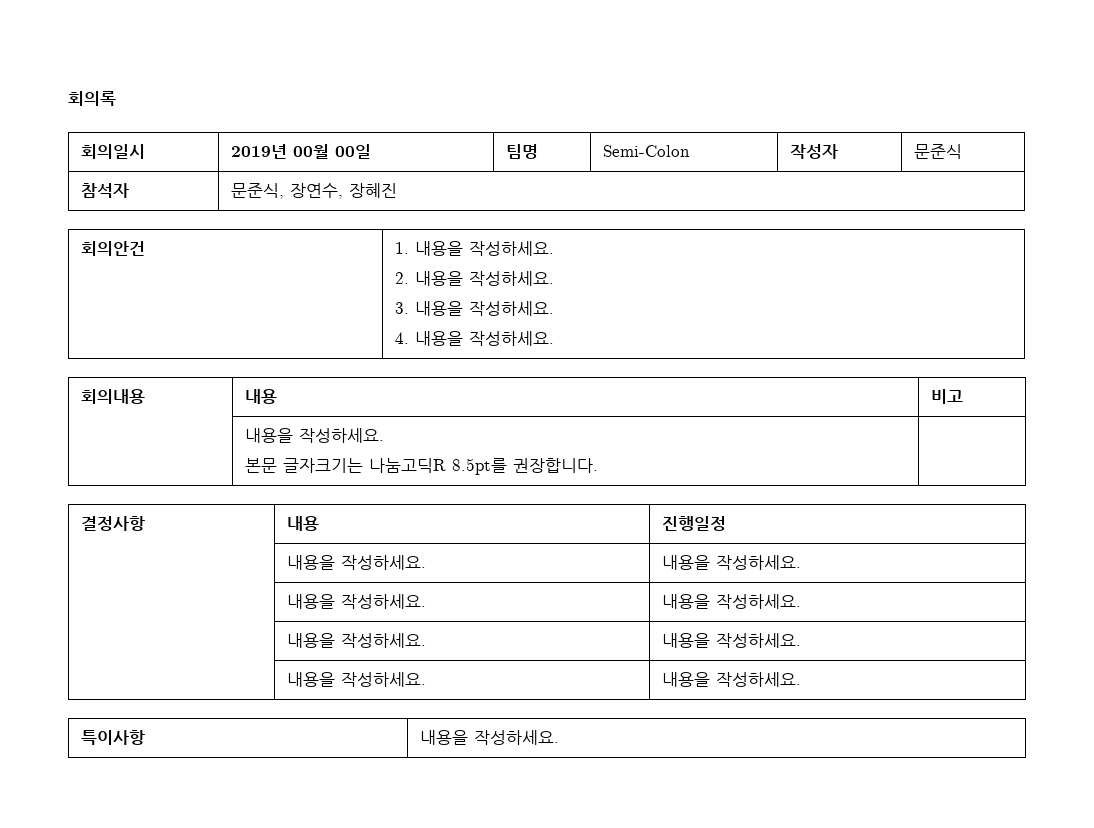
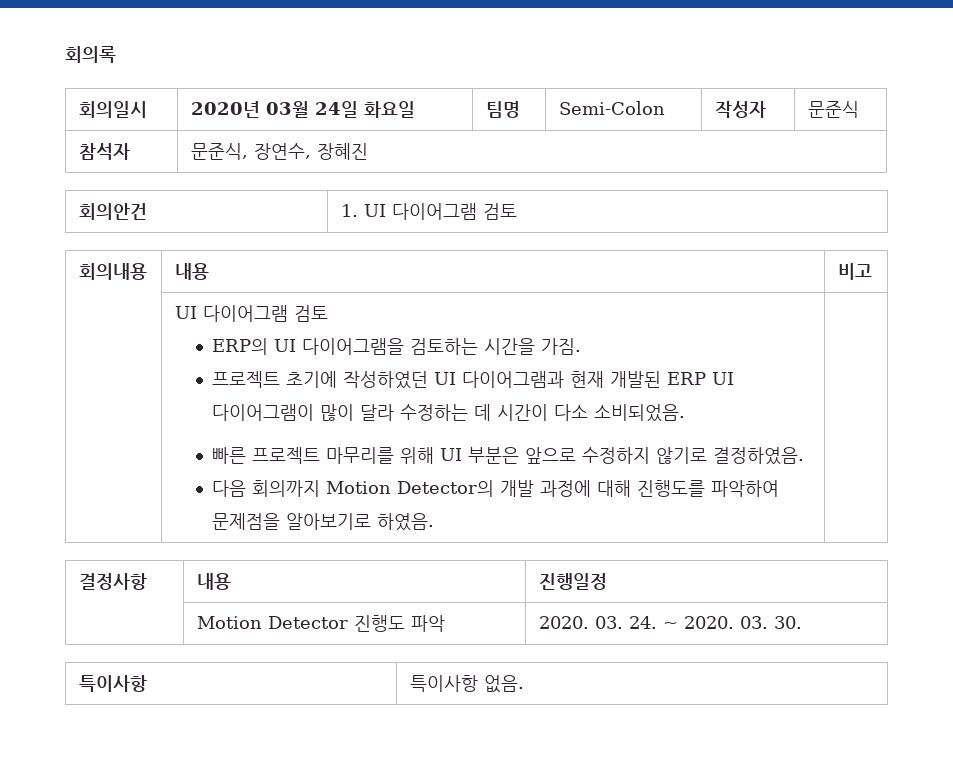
- 회의일시 | 2019년 00월 00일 | 팀명 | Semi-Colon | 작성자 | 문준식
+ 회의일시 | 2020년 03월 24일 화요일 | 팀명 | Semi-Colon | 작성자 | 문준식
- 회의안건 | 1. 내용을 작성하세요.
- 2. 내용을 작성하세요.
- 3. 내용을 작성하세요.
- 4. 내용을 작성하세요.
+ 회의안건 | 1. UI 다이어그램 검토
  회의내용 | 내용 | 비고
- | 내용을 작성하세요.
- 본문 글자크기는 나눔고딕R 8.5pt를 권장합니다. |
+ | UI 다이어그램 검토
+ ERP의 UI 다이어그램을 검토하는 시간을 가짐.
+ 프로젝트 초기에 작성하였던 UI 다이어그램과 현재 개발된 ERP UI 다이어그램이 많이 달라 수정하는 데 시간이 다소 소비되었음.
+ 빠른 프로젝트 마무리를 위해 UI 부분은 앞으로 수정하지 않기로 결정하였음.
+ 다음 회의까지 Motion Detector의 개발 과정에 대해 진행도를 파악하여 문제점을 알아보기로 하였음. |
  결정사항 | 내용 | 진행일정
- | 내용을 작성하세요. | 내용을 작성하세요.
- | 내용을 작성하세요. | 내용을 작성하세요.
- | 내용을 작성하세요. | 내용을 작성하세요.
- | 내용을 작성하세요. | 내용을 작성하세요.
+ | Motion Detector 진행도 파악 | 2020. 03. 24. ~ 2020. 03. 30.
- 특이사항 | 내용을 작성하세요.
+ 특이사항 | 특이사항 없음.

